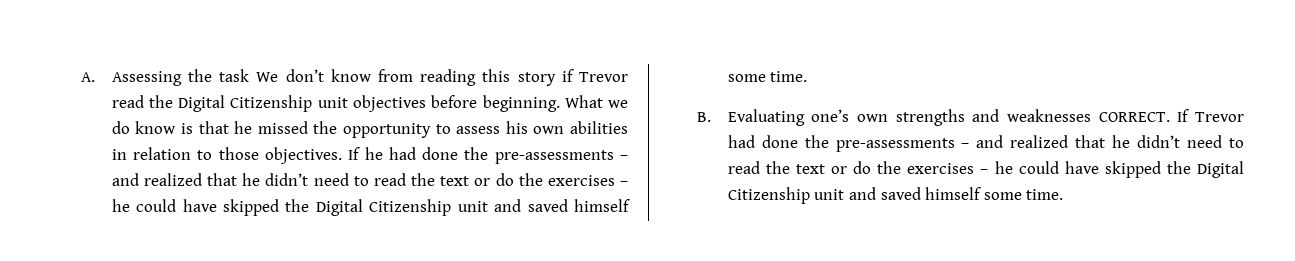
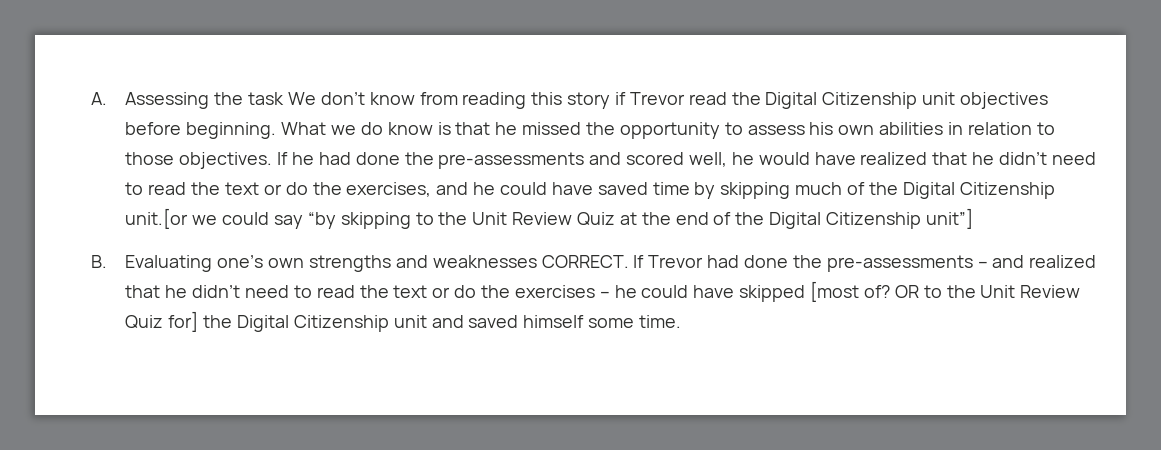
- If he had done the pre-assessments – and realized that he didn’t need to read the text or do the exercises – he could have skipped the Digital Citizenship unit and saved himself some time.
+ If he had done the pre-assessments and scored well, he would have realized that he didn’t need to read the text or do the exercises, and he could have saved time by skipping much of the Digital Citizenship unit.[or we could say “by skipping to the Unit Review Quiz at the end of the Digital Citizenship unit”]
- If Trevor had done the pre-assessments – and realized that he didn’t need to read the text or do the exercises – he could have skipped the Digital Citizenship unit and saved himself some time.
+ If Trevor had done the pre-assessments – and realized that he didn’t need to read the text or do the exercises – he could have skipped [most of? OR to the Unit Review Quiz for] the Digital Citizenship unit and saved himself some time.

